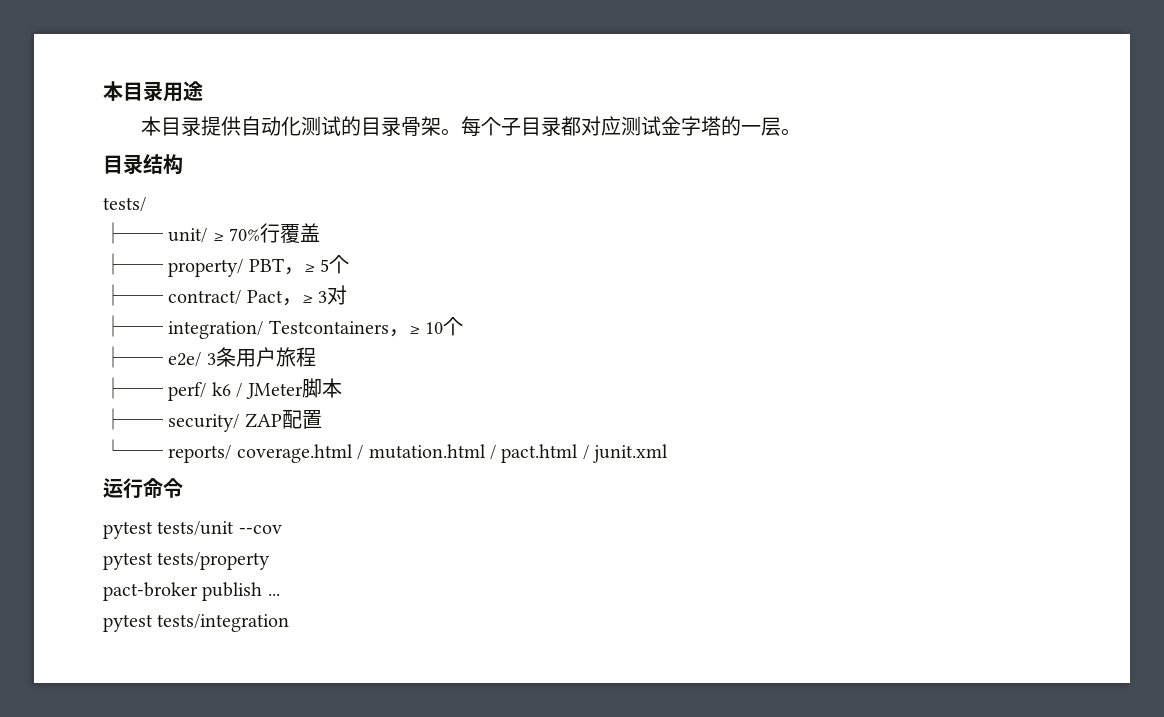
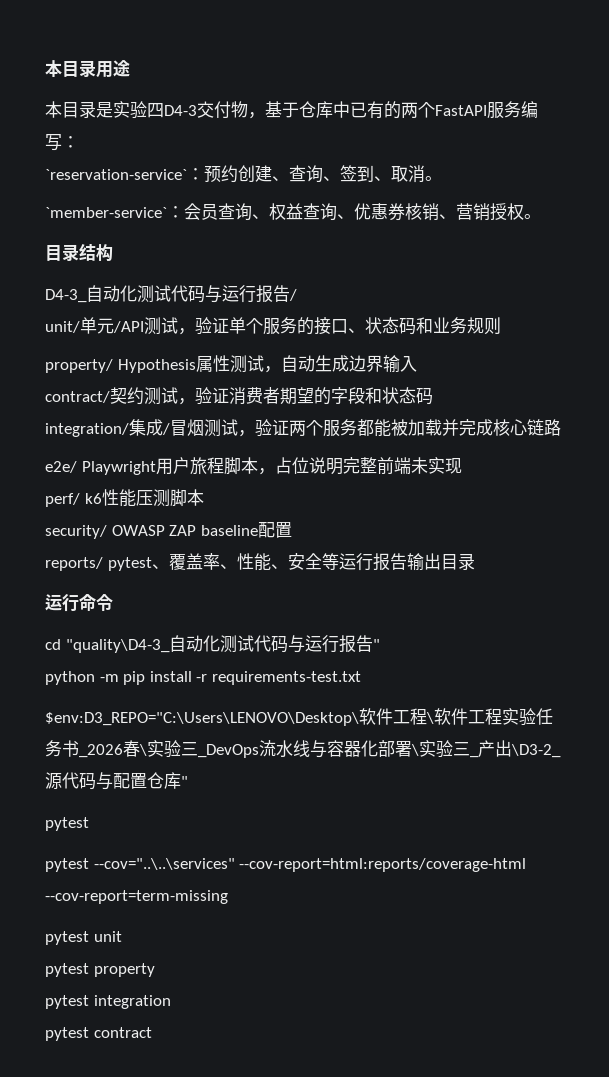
- 本目录提供自动化测试的目录骨架。每个子目录都对应测试金字塔的一层。
+ 本目录是实验四D4-3交付物，基于仓库中已有的两个FastAPI服务编写：
+ `reservation-service`：预约创建、查询、签到、取消。
+ `member-service`：会员查询、权益查询、优惠券核销、营销授权。
  目录结构
- tests/
- ├── unit/ ≥ 70%行覆盖
- ├── property/ PBT，≥ 5个
- ├── contract/ Pact，≥ 3对
- ├── integration/ Testcontainers，≥ 10个
- ├── e2e/ 3条用户旅程
- ├── perf/ k6 / JMeter脚本
- ├── security/ ZAP配置
- └── reports/ coverage.html / mutation.html / pact.html / junit.xml
+ D4-3_自动化测试代码与运行报告/
+ unit/单元/API测试，验证单个服务的接口、状态码和业务规则
+ property/ Hypothesis属性测试，自动生成边界输入
+ contract/契约测试，验证消费者期望的字段和状态码
+ integration/集成/冒烟测试，验证两个服务都能被加载并完成核心链路
+ e2e/ Playwright用户旅程脚本，占位说明完整前端未实现
+ perf/ k6性能压测脚本
+ security/ OWASP ZAP baseline配置
+ reports/ pytest、覆盖率、性能、安全等运行报告输出目录
  运行命令
- pytest tests/unit --cov
- pytest tests/property
- pact-broker publish ...
- pytest tests/integration
+ cd "quality\D4-3_自动化测试代码与运行报告"
+ python -m pip install -r requirements-test.txt
+ $env:D3_REPO="C:\Users\LENOVO\Desktop\软件工程\软件工程实验任务书_2026春\实验三_DevOps流水线与容器化部署\实验三_产出\D3-2_源代码与配置仓库"
+ pytest
+ pytest --cov="..\..\services" --cov-report=html:reports/coverage-html --cov-report=term-missing
+ pytest unit
+ pytest property
+ pytest integration
+ pytest contract

